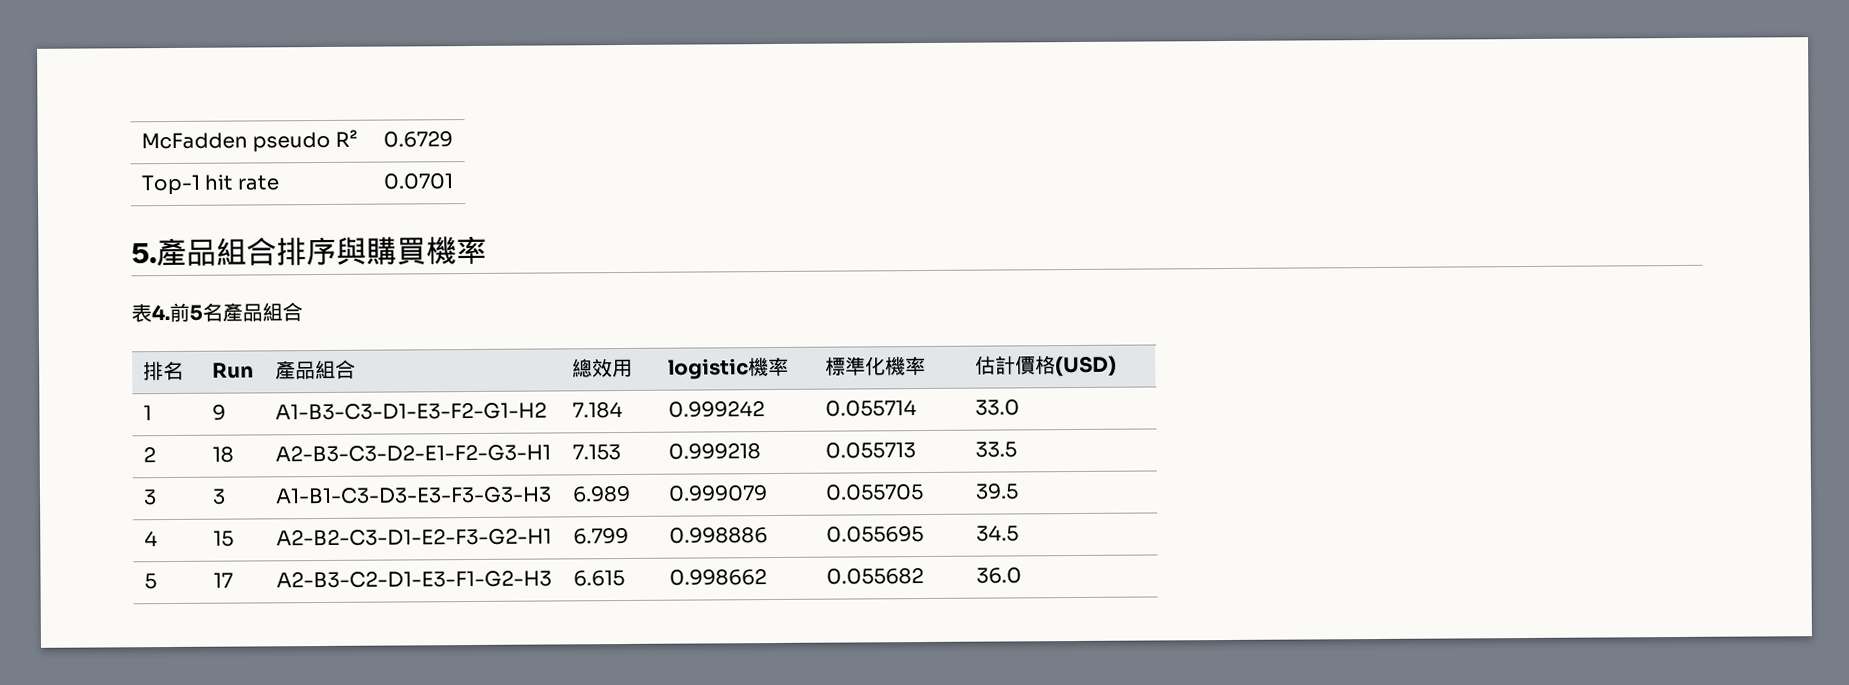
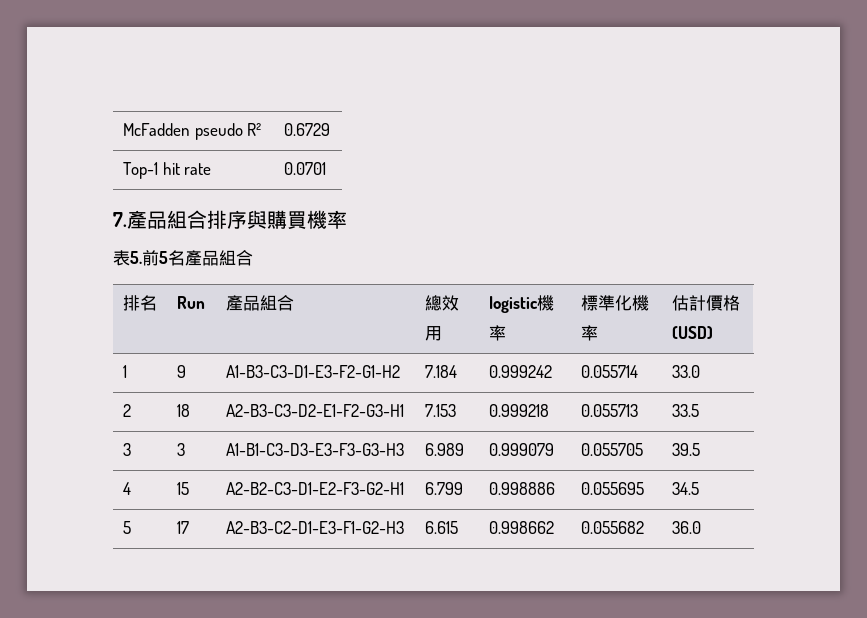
- 5.產品組合排序與購買機率
+ 7.產品組合排序與購買機率
- 表4.前5名產品組合
+ 表5.前5名產品組合

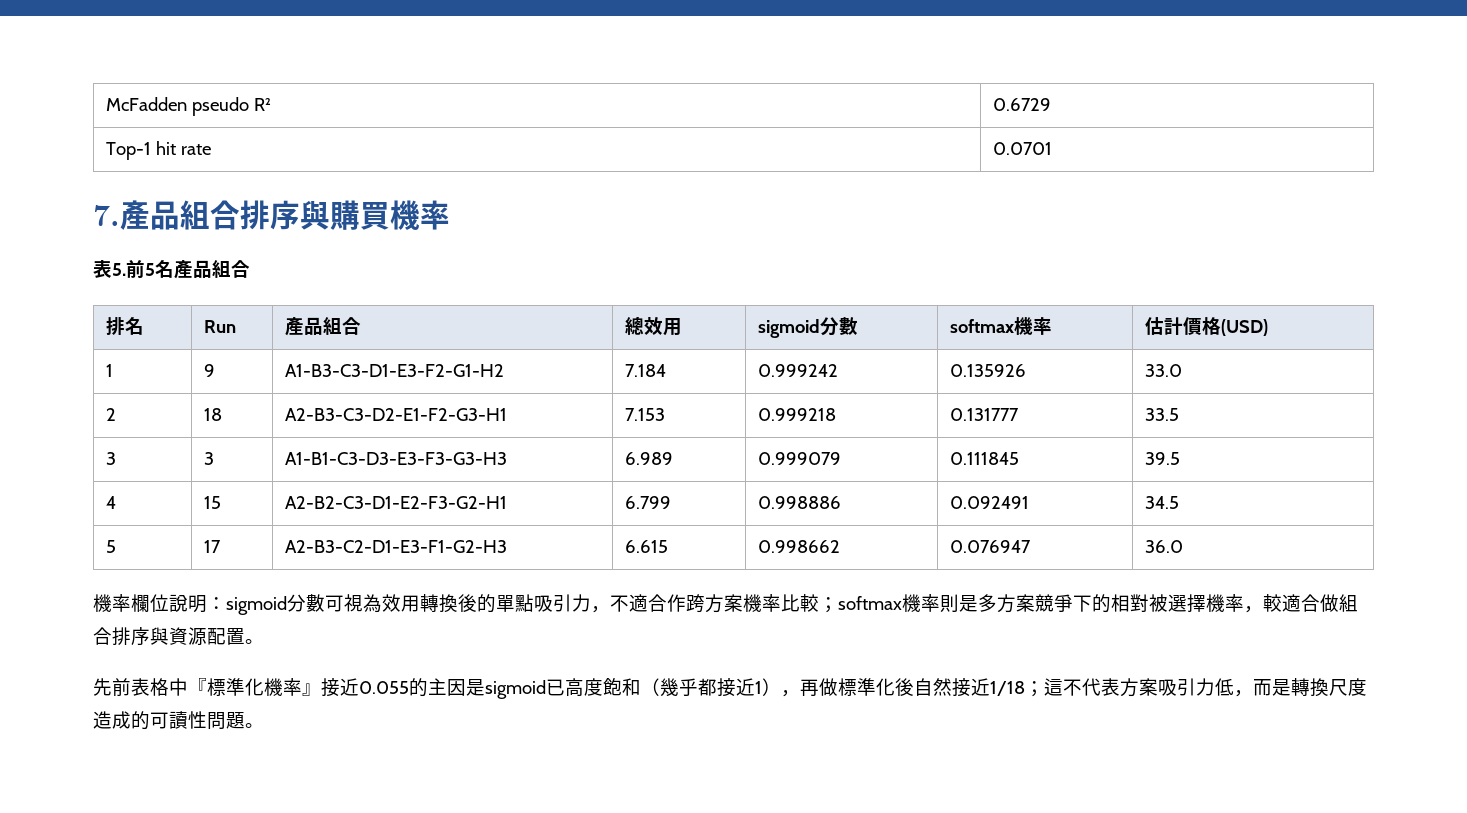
- 排名 | Run | 產品組合 | 總效用 | logistic機率 | 標準化機率 | 估計價格(USD)
+ 排名 | Run | 產品組合 | 總效用 | sigmoid分數 | softmax機率 | 估計價格(USD)
- 1 | 9 | A1-B3-C3-D1-E3-F2-G1-H2 | 7.184 | 0.999242 | 0.055714 | 33.0
+ 1 | 9 | A1-B3-C3-D1-E3-F2-G1-H2 | 7.184 | 0.999242 | 0.135926 | 33.0
- 2 | 18 | A2-B3-C3-D2-E1-F2-G3-H1 | 7.153 | 0.999218 | 0.055713 | 33.5
+ 2 | 18 | A2-B3-C3-D2-E1-F2-G3-H1 | 7.153 | 0.999218 | 0.131777 | 33.5
- 3 | 3 | A1-B1-C3-D3-E3-F3-G3-H3 | 6.989 | 0.999079 | 0.055705 | 39.5
+ 3 | 3 | A1-B1-C3-D3-E3-F3-G3-H3 | 6.989 | 0.999079 | 0.111845 | 39.5
- 4 | 15 | A2-B2-C3-D1-E2-F3-G2-H1 | 6.799 | 0.998886 | 0.055695 | 34.5
+ 4 | 15 | A2-B2-C3-D1-E2-F3-G2-H1 | 6.799 | 0.998886 | 0.092491 | 34.5
- 5 | 17 | A2-B3-C2-D1-E3-F1-G2-H3 | 6.615 | 0.998662 | 0.055682 | 36.0
+ 5 | 17 | A2-B3-C2-D1-E3-F1-G2-H3 | 6.615 | 0.998662 | 0.076947 | 36.0
+ 機率欄位說明：sigmoid分數可視為效用轉換後的單點吸引力，不適合作跨方案機率比較；softmax機率則是多方案競爭下的相對被選擇機率，較適合做組合排序與資源配置。
+ 先前表格中『標準化機率』接近0.055的主因是sigmoid已高度飽和（幾乎都接近1），再做標準化後自然接近1/18；這不代表方案吸引力低，而是轉換尺度造成的可讀性問題。

